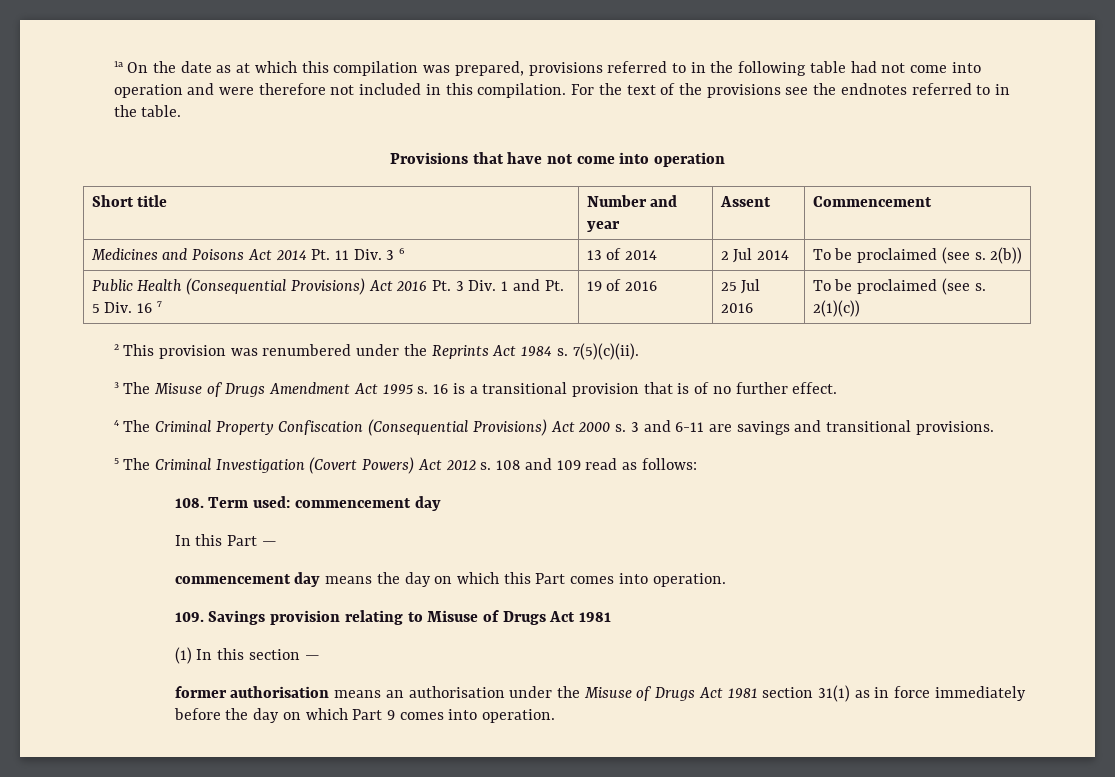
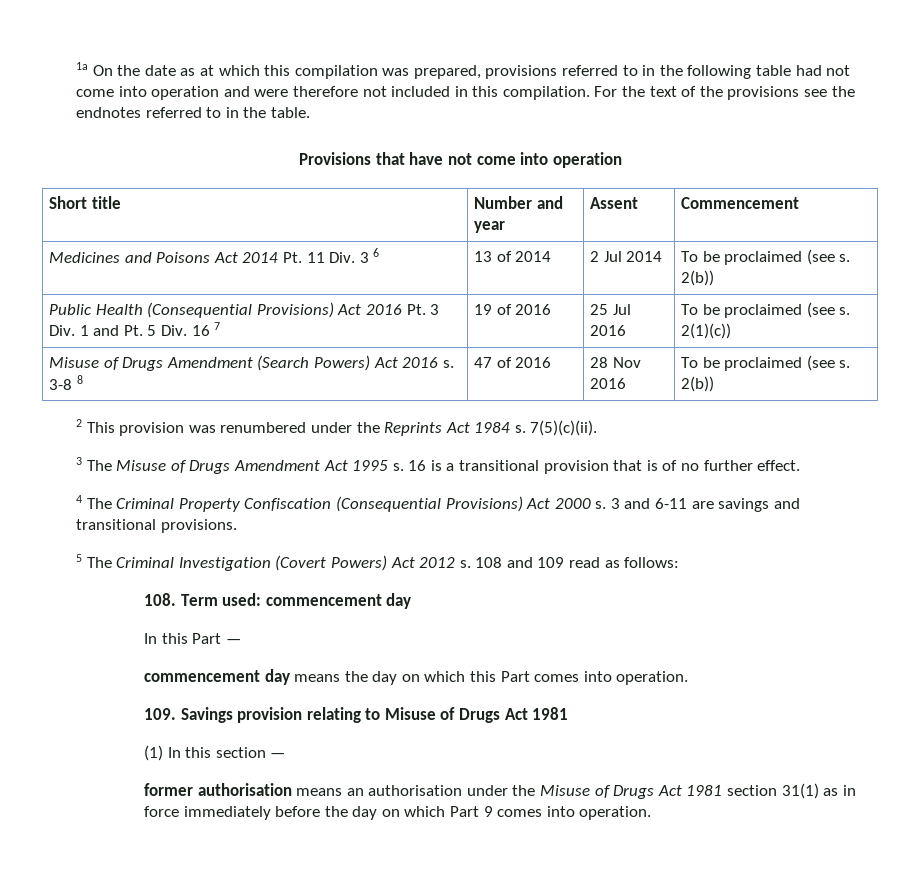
+ Misuse of Drugs Amendment (Search Powers) Act 2016 s. 3-8 8 | 47 of 2016 | 28 Nov 2016 | To be proclaimed (see s. 2(b))

